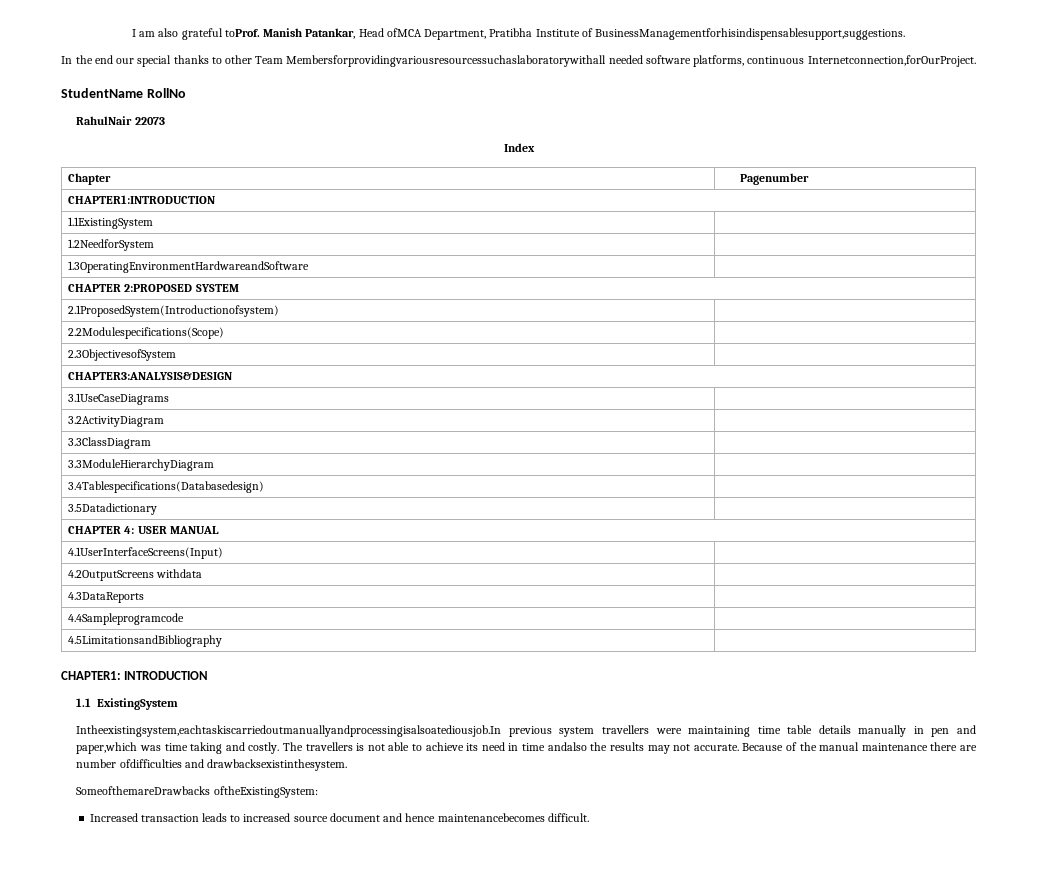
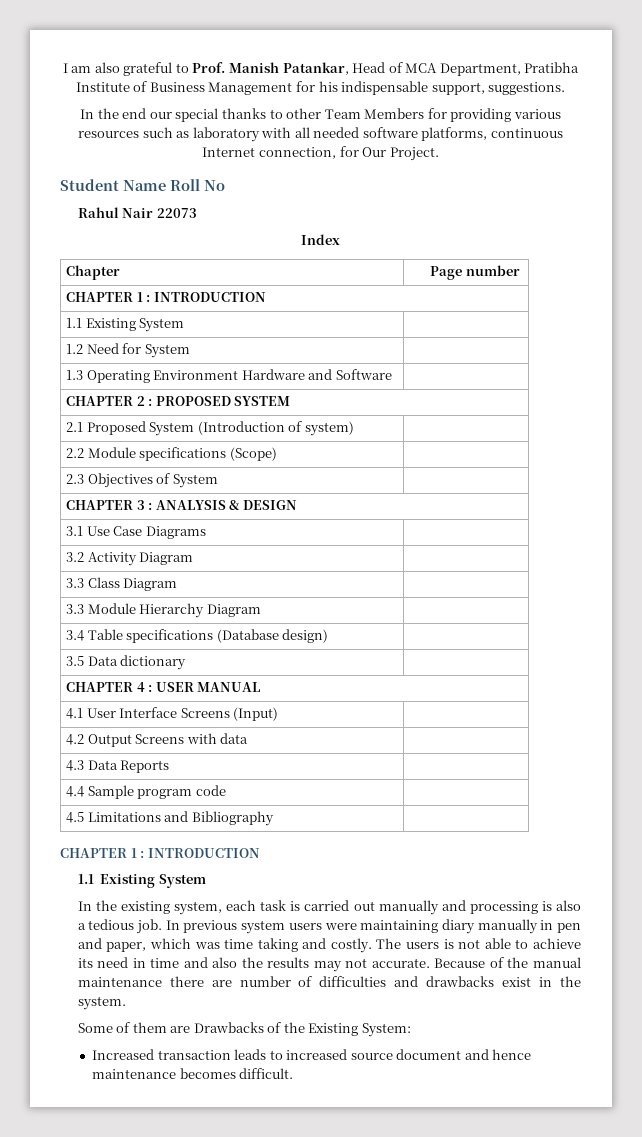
- I am also grateful toProf. Manish Patankar, Head ofMCA Department, Pratibha Institute of BusinessManagementforhisindispensablesupport,suggestions.
+ I am also grateful to Prof. Manish Patankar, Head of MCA Department, Pratibha Institute of Business Management for his indispensable support, suggestions.
- In the end our special thanks to other Team Membersforprovidingvariousresourcessuchaslaboratorywithall needed software platforms, continuous Internetconnection,forOurProject.
- StudentName RollNo
- RahulNair 22073
+ In the end our special thanks to other Team Members for providing various resources such as laboratory with all needed software platforms, continuous Internet connection, for Our Project.
+ Student Name Roll No
+ Rahul Nair 22073
  Index
- Chapter | Pagenumber
- CHAPTER1:INTRODUCTION
- 1.1ExistingSystem |
- 1.2NeedforSystem |
- 1.3OperatingEnvironmentHardwareandSoftware |
- CHAPTER 2:PROPOSED SYSTEM
- 2.1ProposedSystem(Introductionofsystem) |
- 2.2Modulespecifications(Scope) |
- 2.3ObjectivesofSystem |
- CHAPTER3:ANALYSIS&DESIGN
- 3.1UseCaseDiagrams |
- 3.2ActivityDiagram |
- 3.3ClassDiagram |
- 3.3ModuleHierarchyDiagram |
- 3.4Tablespecifications(Databasedesign) |
- 3.5Datadictionary |
- CHAPTER 4: USER MANUAL
- 4.1UserInterfaceScreens(Input) |
- 4.2OutputScreens withdata |
- 4.3DataReports |
- 4.4Sampleprogramcode |
- 4.5LimitationsandBibliography |
- CHAPTER1: INTRODUCTION
- 1.1 ExistingSystem
- Intheexistingsystem,eachtaskiscarriedoutmanuallyandprocessingisalsoatediousjob.In previous system travellers were maintaining time table details manually in pen and paper,which was time taking and costly.
+ Chapter | Page number
+ CHAPTER 1 : INTRODUCTION
+ 1.1 Existing System |
+ 1.2 Need for System |
+ 1.3 Operating Environment Hardware and Software |
+ CHAPTER 2 : PROPOSED SYSTEM
+ 2.1 Proposed System (Introduction of system) |
+ 2.2 Module specifications (Scope) |
+ 2.3 Objectives of System |
+ CHAPTER 3 : ANALYSIS & DESIGN
+ 3.1 Use Case Diagrams |
+ 3.2 Activity Diagram |
+ 3.3 Class Diagram |
+ 3.3 Module Hierarchy Diagram |
+ 3.4 Table specifications (Database design) |
+ 3.5 Data dictionary |
+ CHAPTER 4 : USER MANUAL
+ 4.1 User Interface Screens (Input) |
+ 4.2 Output Screens with data |
+ 4.3 Data Reports |
+ 4.4 Sample program code |
+ 4.5 Limitations and Bibliography |
+ CHAPTER 1 : INTRODUCTION
+ 1.1 Existing System
+ In the existing system, each task is carried out manually and processing is also a tedious job. In previous system users were maintaining diary manually in pen and paper, which was time taking and costly.
- The travellers is not able to achieve its need in time andalso the results may not accurate.
+ The users is not able to achieve its need in time and also the results may not accurate.
- Because of the manual maintenance there are number ofdifficulties and drawbacksexistinthesystem.
- SomeofthemareDrawbacks oftheExistingSystem:
+ Because of the manual maintenance there are number of difficulties and drawbacks exist in the system.
+ Some of them are Drawbacks of the Existing System:
- Increased transaction leads to increased source document and hence maintenancebecomes difficult.
+ Increased transaction leads to increased source document and hence maintenance becomes difficult.

